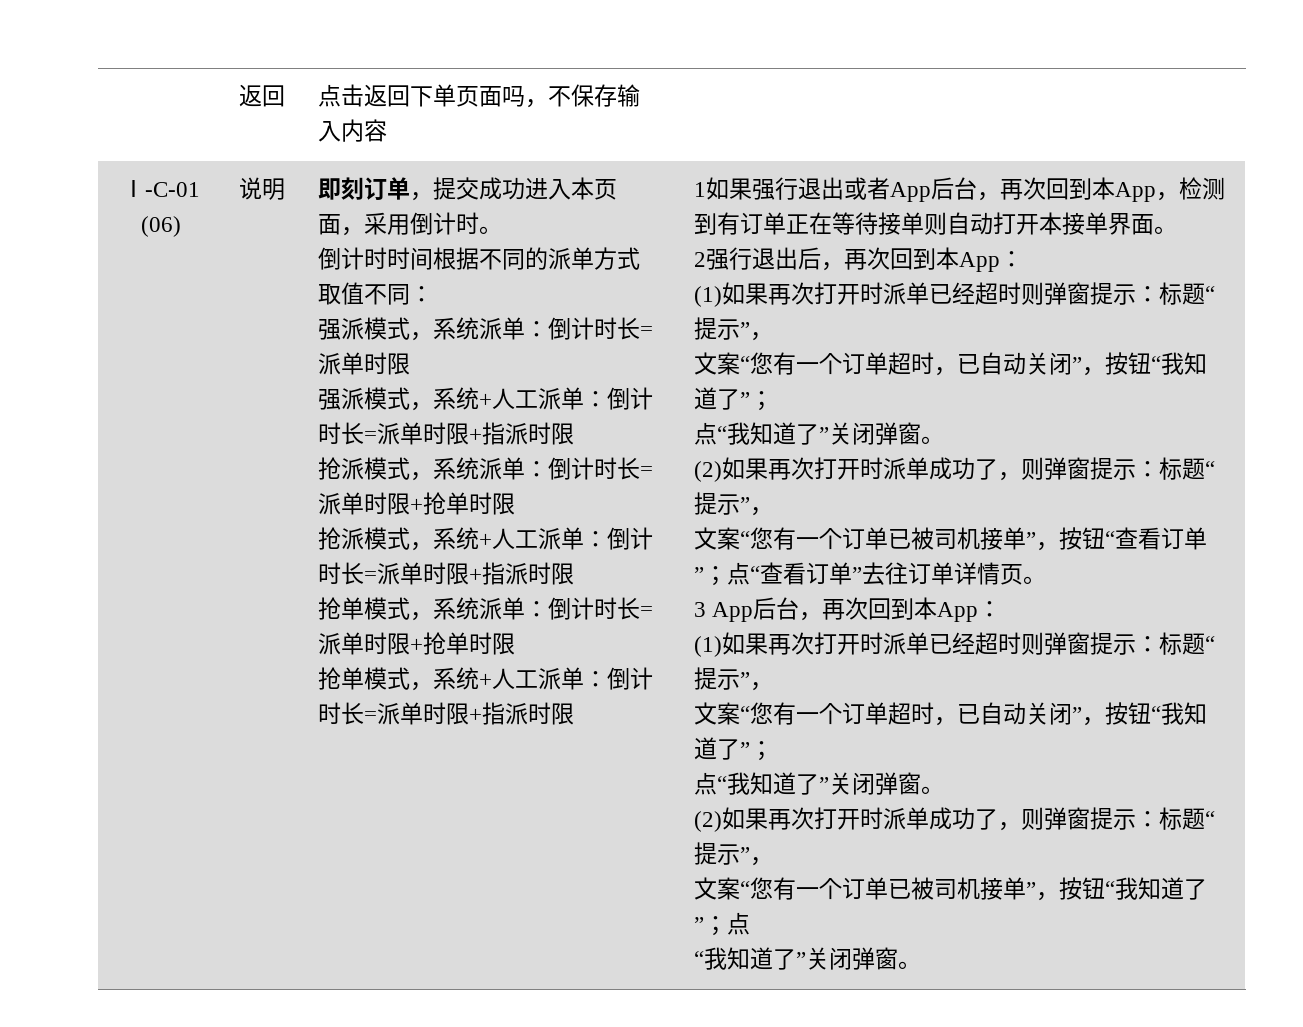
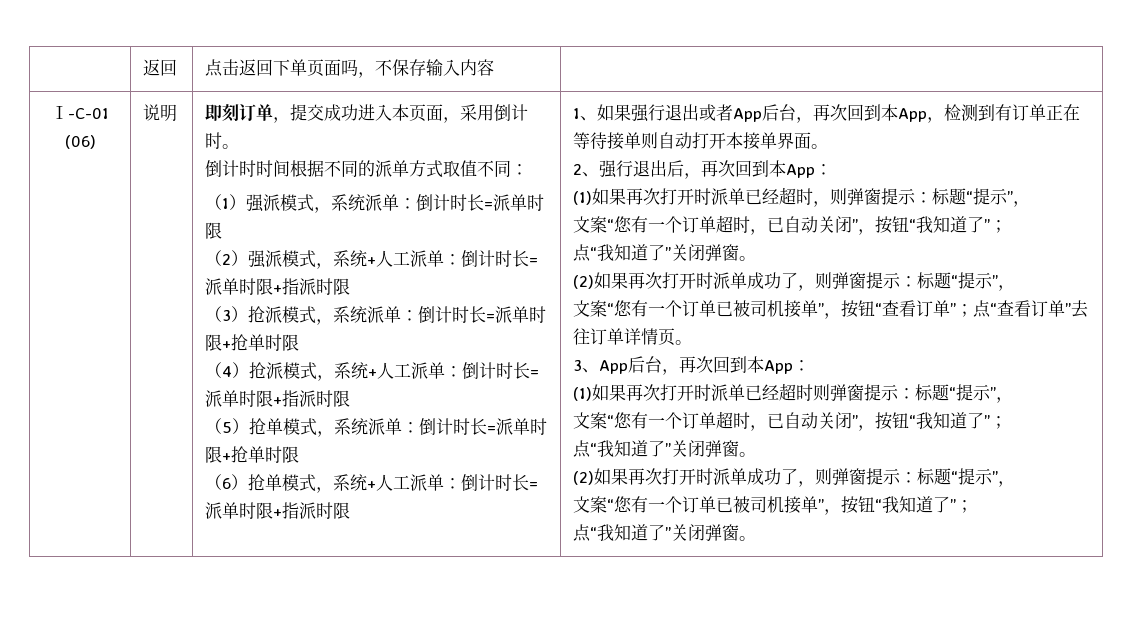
- 强派模式，系统派单：倒计时长=派单时限
+ （1）强派模式，系统派单：倒计时长=派单时限
- 强派模式，系统+人工派单：倒计时长=派单时限+指派时限
+ （2）强派模式，系统+人工派单：倒计时长=派单时限+指派时限
- 抢派模式，系统派单：倒计时长=派单时限+抢单时限
+ （3）抢派模式，系统派单：倒计时长=派单时限+抢单时限
- 抢派模式，系统+人工派单：倒计时长=派单时限+指派时限
+ （4）抢派模式，系统+人工派单：倒计时长=派单时限+指派时限
- 抢单模式，系统派单：倒计时长=派单时限+抢单时限
+ （5）抢单模式，系统派单：倒计时长=派单时限+抢单时限
- 抢单模式，系统+人工派单：倒计时长=派单时限+指派时限
+ （6）抢单模式，系统+人工派单：倒计时长=派单时限+指派时限
- 1如果强行退出或者App后台，再次回到本App，检测到有订单正在等待接单则自动打开本接单界面。
+ 1、如果强行退出或者App后台，再次回到本App，检测到有订单正在等待接单则自动打开本接单界面。
- 2强行退出后，再次回到本App：
- (1)如果再次打开时派单已经超时则弹窗提示：标题“提示”，
+ 2、强行退出后，再次回到本App：
+ (1)如果再次打开时派单已经超时，则弹窗提示：标题“提示”，
- 3 App后台，再次回到本App：
+ 3、App后台，再次回到本App：
- 文案“您有一个订单已被司机接单”，按钮“我知道了”；点
- “我知道了”关闭弹窗。
+ 文案“您有一个订单已被司机接单”，按钮“我知道了”；
+ 点“我知道了”关闭弹窗。

